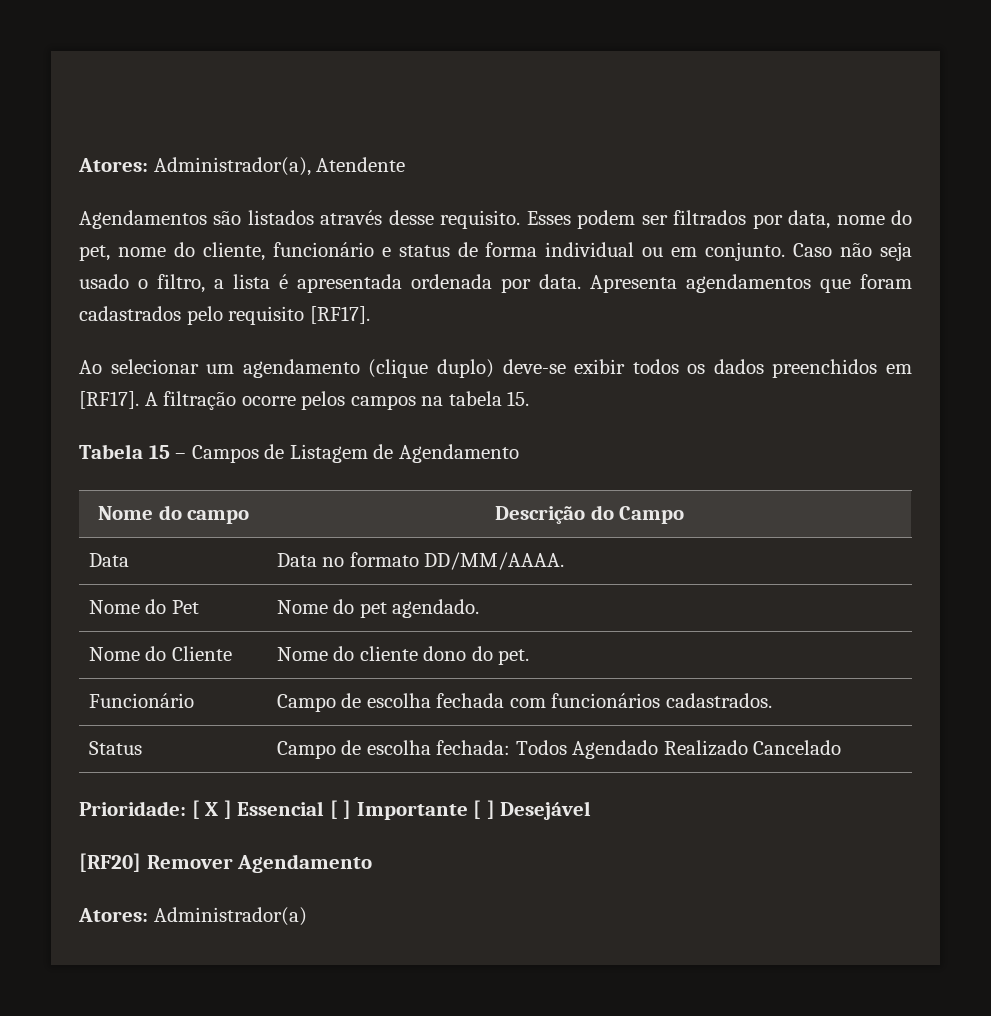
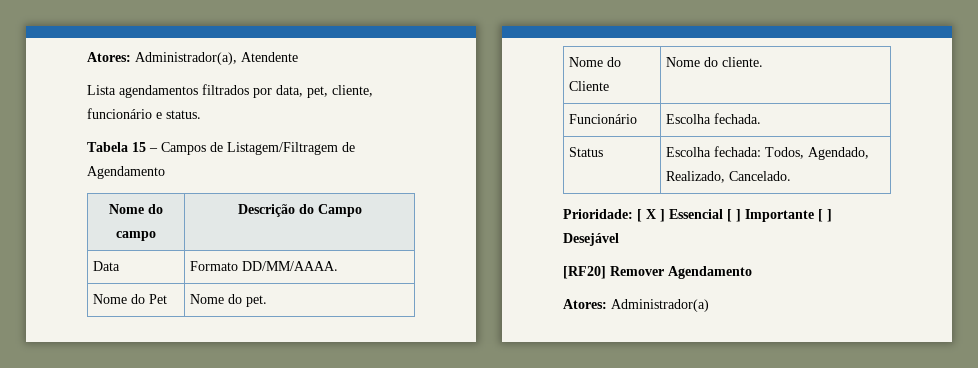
- Agendamentos são listados através desse requisito. Esses podem ser filtrados por data, nome do pet, nome do cliente, funcionário e status de forma individual ou em conjunto. Caso não seja usado o filtro, a lista é apresentada ordenada por data. Apresenta agendamentos que foram cadastrados pelo requisito [RF17].
- Ao selecionar um agendamento (clique duplo) deve-se exibir todos os dados preenchidos em [RF17]. A filtração ocorre pelos campos na tabela 15.
+ Lista agendamentos filtrados por data, pet, cliente, funcionário e status.
- Tabela 15 – Campos de Listagem de Agendamento
+ Tabela 15 – Campos de Listagem/Filtragem de Agendamento
- Data | Data no formato DD/MM/AAAA.
+ Data | Formato DD/MM/AAAA.
- Nome do Pet | Nome do pet agendado.
+ Nome do Pet | Nome do pet.
- Nome do Cliente | Nome do cliente dono do pet.
- Funcionário | Campo de escolha fechada com funcionários cadastrados.
- Status | Campo de escolha fechada: Todos Agendado Realizado Cancelado
+ Nome do Cliente | Nome do cliente.
+ Funcionário | Escolha fechada.
+ Status | Escolha fechada: Todos, Agendado, Realizado, Cancelado.

